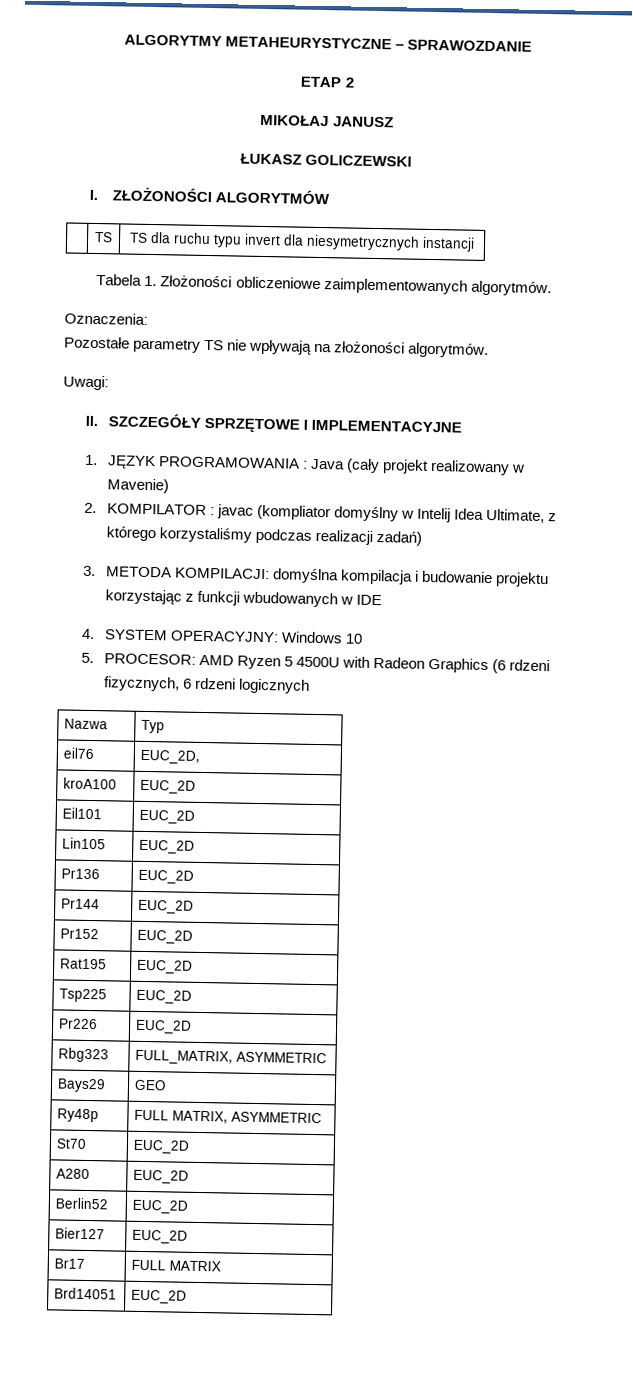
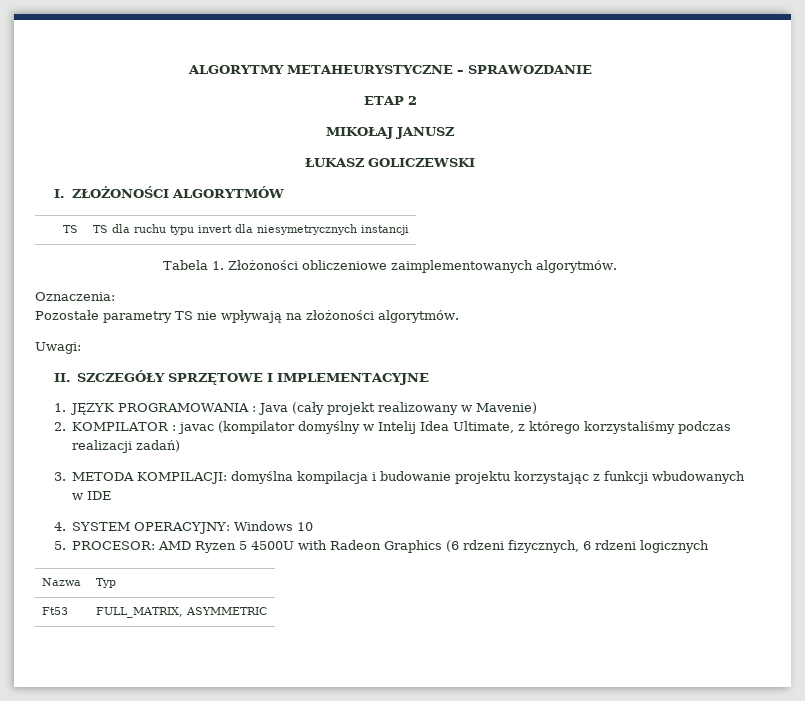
- 2. KOMPILATOR : javac (kompliator domyślny w Intelij Idea Ultimate, z którego korzystaliśmy podczas realizacji zadań)
+ 2. KOMPILATOR : javac (kompilator domyślny w Intelij Idea Ultimate, z którego korzystaliśmy podczas realizacji zadań)
- eil76 | EUC_2D,
- kroA100 | EUC_2D
- Eil101 | EUC_2D
- Lin105 | EUC_2D
- Pr136 | EUC_2D
- Pr144 | EUC_2D
- Pr152 | EUC_2D
- Rat195 | EUC_2D
- Tsp225 | EUC_2D
- Pr226 | EUC_2D
- Rbg323 | FULL_MATRIX, ASYMMETRIC
- Bays29 | GEO
- Ry48p | FULL MATRIX, ASYMMETRIC
- St70 | EUC_2D
- A280 | EUC_2D
- Berlin52 | EUC_2D
- Bier127 | EUC_2D
- Br17 | FULL MATRIX
- Brd14051 | EUC_2D
+ Ft53 | FULL_MATRIX, ASYMMETRIC

